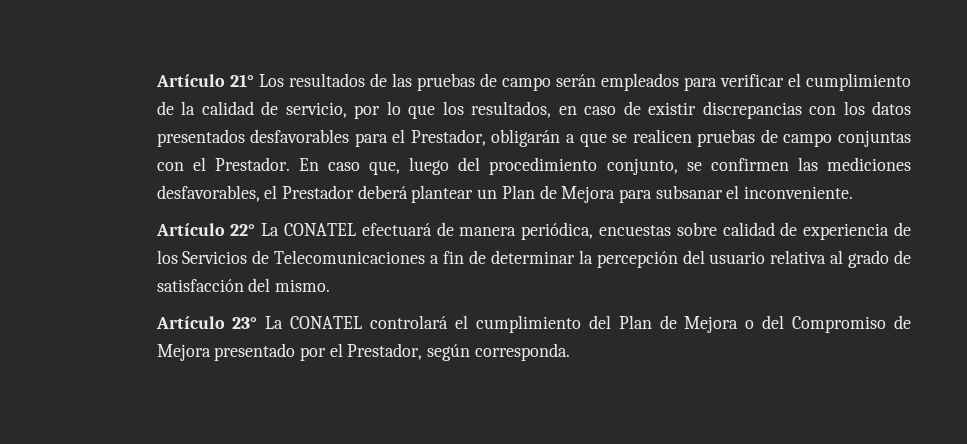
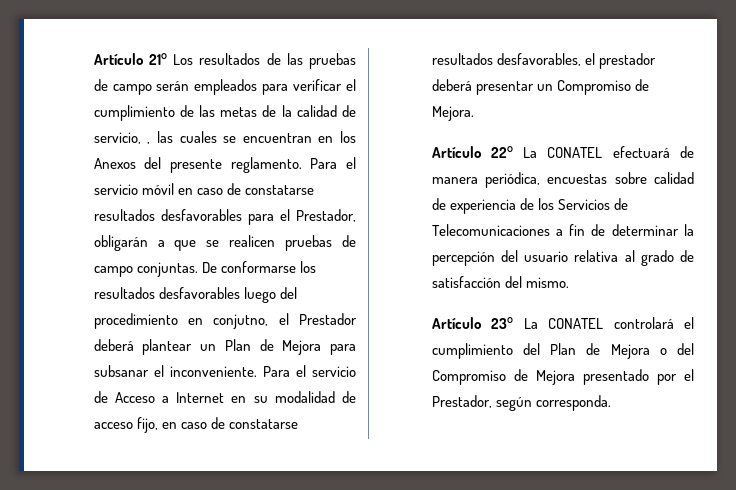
- Artículo 21° Los resultados de las pruebas de campo serán empleados para verificar el cumplimiento de la calidad de servicio, por lo que los resultados, en caso de existir discrepancias con los datos presentados desfavorables para el Prestador, obligarán a que se realicen pruebas de campo conjuntas con el Prestador. En caso que, luego del procedimiento conjunto, se confirmen las mediciones desfavorables, el Prestador deberá plantear un Plan de Mejora para subsanar el inconveniente.
+ Artículo 21° Los resultados de las pruebas de campo serán empleados para verificar el cumplimiento de las metas de la calidad de servicio, , las cuales se encuentran en los Anexos del presente reglamento. Para el servicio móvil en caso de constatarse resultados desfavorables para el Prestador, obligarán a que se realicen pruebas de campo conjuntas. De conformarse los resultados desfavorables luego del procedimiento en conjutno, el Prestador deberá plantear un Plan de Mejora para subsanar el inconveniente. Para el servicio de Acceso a Internet en su modalidad de acceso fijo, en caso de constatarse resultados desfavorables, el prestador deberá presentar un Compromiso de Mejora.

